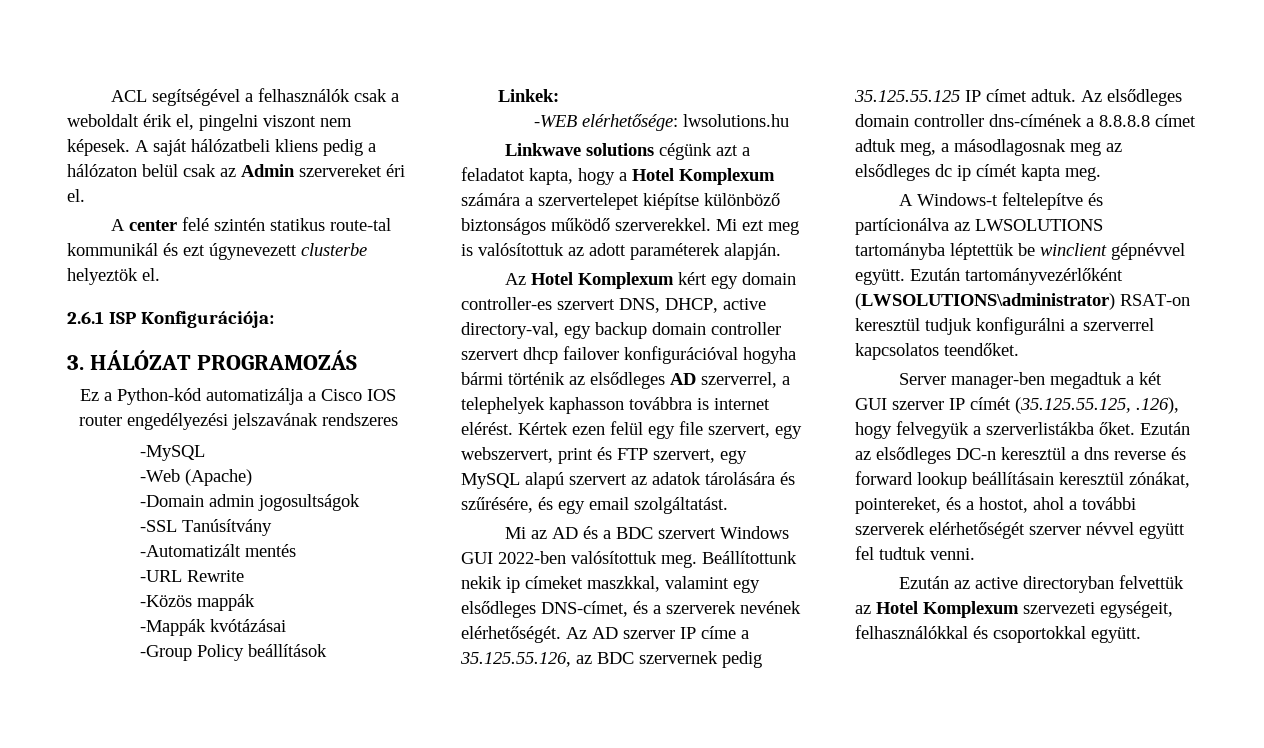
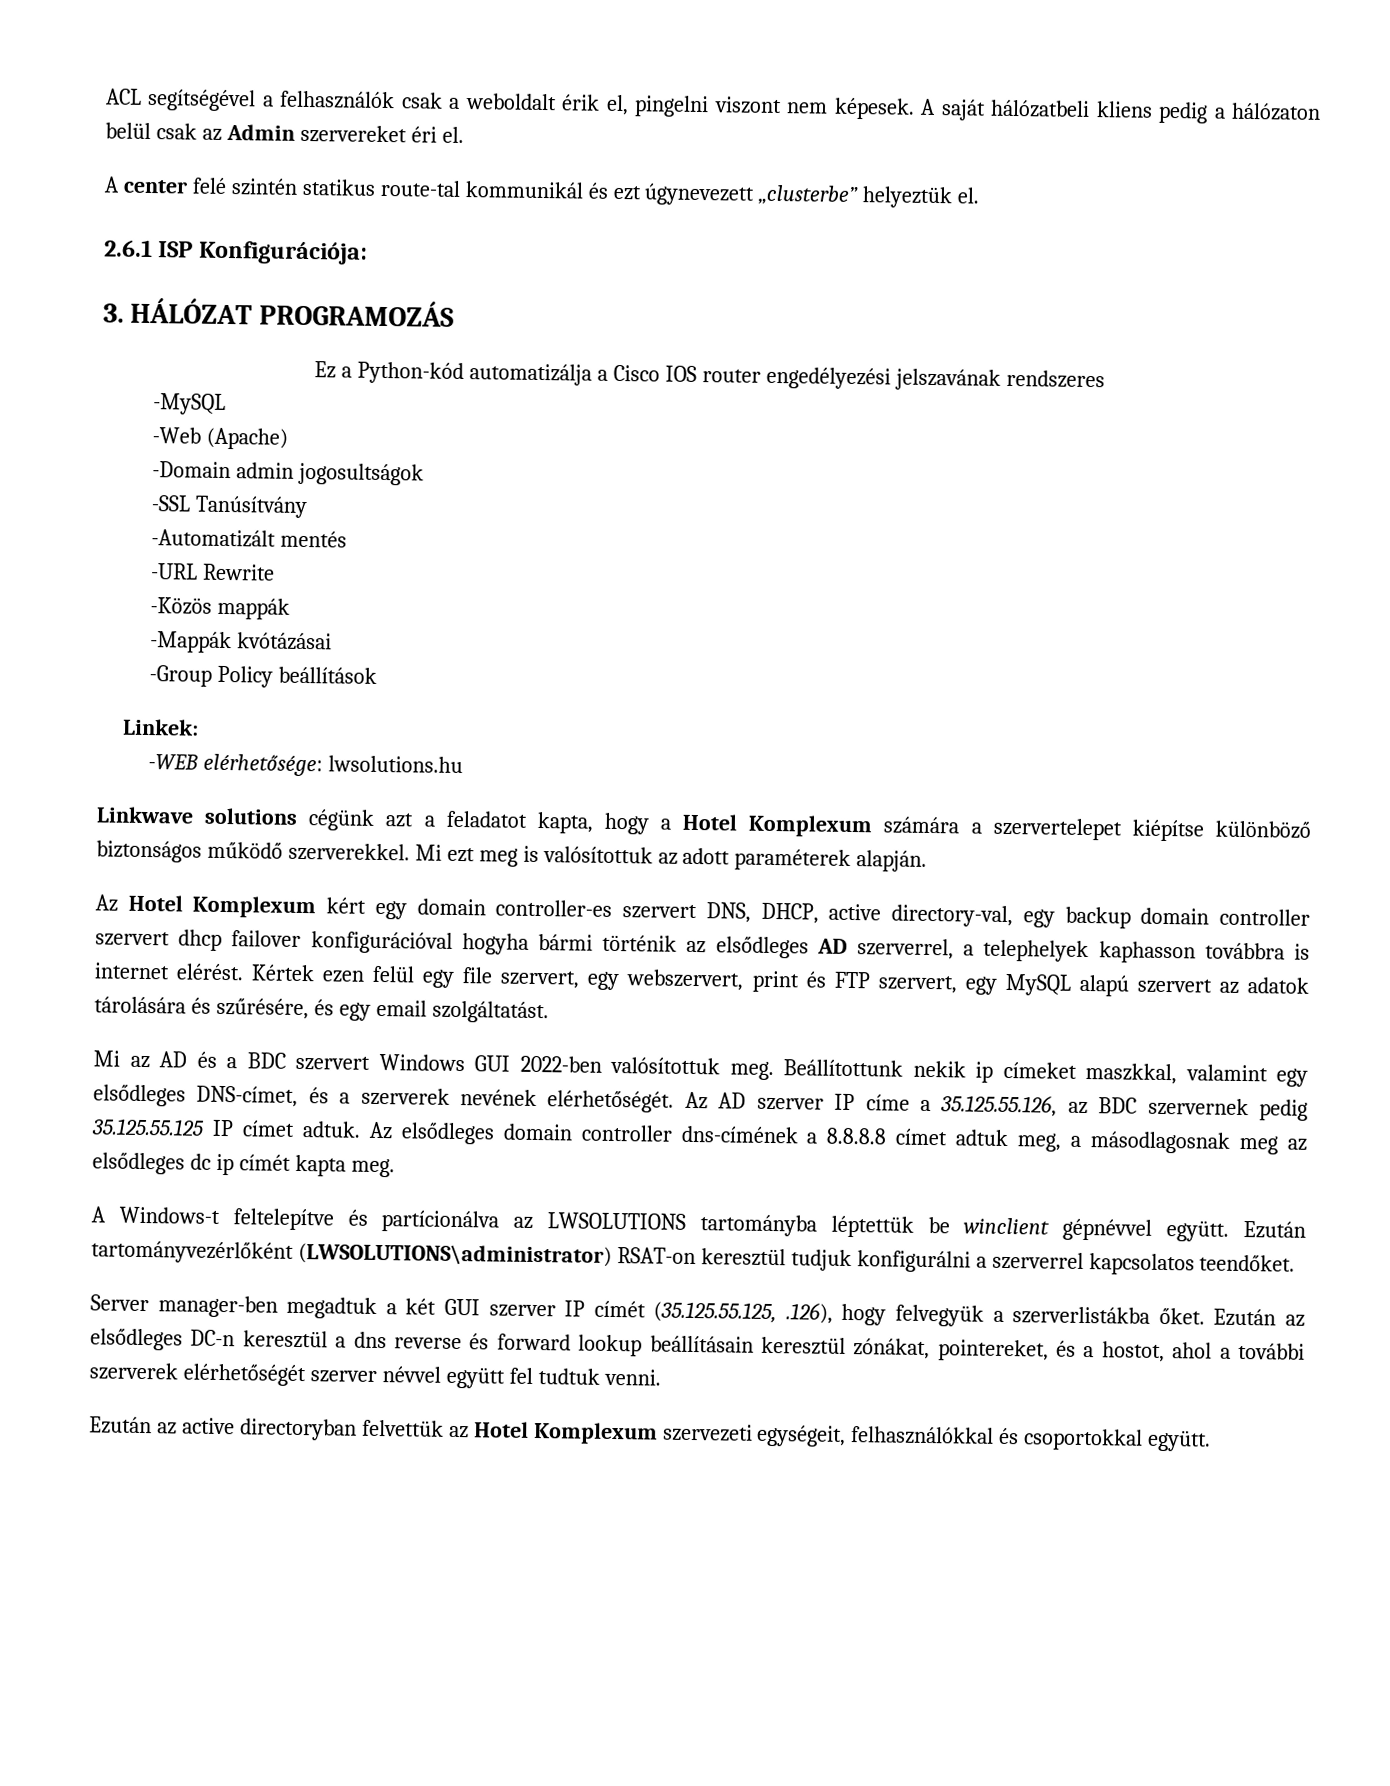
- A center felé szintén statikus route-tal kommunikál és ezt úgynevezett clusterbe helyeztök el.
+ A center felé szintén statikus route-tal kommunikál és ezt úgynevezett „clusterbe” helyeztük el.

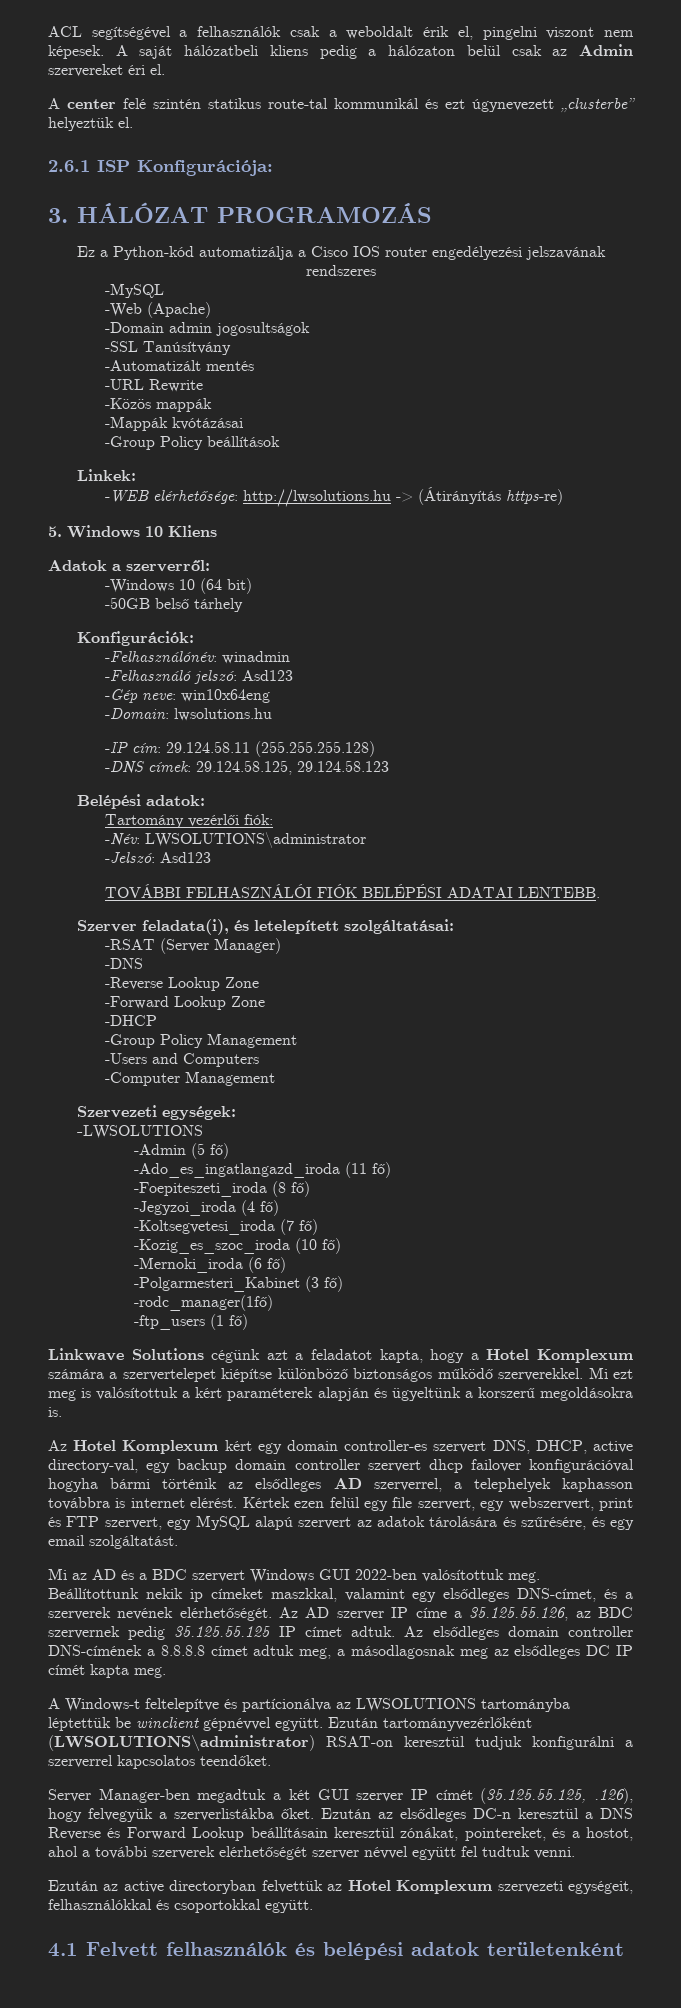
- -WEB elérhetősége: lwsolutions.hu
+ -WEB elérhetősége: http://lwsolutions.hu -> (Átirányítás https-re)
+ 5. Windows 10 Kliens
+ Adatok a szerverről:
+ -Windows 10 (64 bit)
+ -50GB belső tárhely
+ Konfigurációk:
+ -Felhasználónév: winadmin
+ -Felhasználó jelszó: Asd123
+ -Gép neve: win10x64eng
+ -Domain: lwsolutions.hu
+ -IP cím: 29.124.58.11 (255.255.255.128)
+ -DNS címek: 29.124.58.125, 29.124.58.123
+ Belépési adatok:
+ Tartomány vezérlői fiók:
+ -Név: LWSOLUTIONS\administrator
+ -Jelszó: Asd123
+ TOVÁBBI FELHASZNÁLÓI FIÓK BELÉPÉSI ADATAI LENTEBB.
+ Szerver feladata(i), és letelepített szolgáltatásai:
+ -RSAT (Server Manager)
+ -DNS
+ -Reverse Lookup Zone
+ -Forward Lookup Zone
+ -DHCP
+ -Group Policy Management
+ -Users and Computers
+ -Computer Management
+ Szervezeti egységek:
+ -LWSOLUTIONS
+ -Admin (5 fő)
+ -Ado_es_ingatlangazd_iroda (11 fő)
+ -Foepiteszeti_iroda (8 fő)
+ -Jegyzoi_iroda (4 fő)
+ -Koltsegvetesi_iroda (7 fő)
+ -Kozig_es_szoc_iroda (10 fő)
+ -Mernoki_iroda (6 fő)
+ -Polgarmesteri_Kabinet (3 fő)
+ -rodc_manager(1fő)
+ -ftp_users (1 fő)
- Linkwave solutions cégünk azt a feladatot kapta, hogy a Hotel Komplexum számára a szervertelepet kiépítse különböző biztonságos működő szerverekkel.
+ Linkwave Solutions cégünk azt a feladatot kapta, hogy a Hotel Komplexum számára a szervertelepet kiépítse különböző biztonságos működő szerverekkel.
- Mi ezt meg is valósítottuk az adott paraméterek alapján.
+ Mi ezt meg is valósítottuk a kért paraméterek alapján és ügyeltünk a korszerű megoldásokra is.
- Az elsődleges domain controller dns-címének a 8.8.8.8 címet adtuk meg, a másodlagosnak meg az elsődleges dc ip címét kapta meg.
+ Az elsődleges domain controller DNS-címének a 8.8.8.8 címet adtuk meg, a másodlagosnak meg az elsődleges DC IP címét kapta meg.
- Server manager-ben megadtuk a két GUI szerver IP címét (35.125.55.125, .126), hogy felvegyük a szerverlistákba őket.
+ Server Manager-ben megadtuk a két GUI szerver IP címét (35.125.55.125, .126), hogy felvegyük a szerverlistákba őket.
- Ezután az elsődleges DC-n keresztül a dns reverse és forward lookup beállításain keresztül zónákat, pointereket, és a hostot, ahol a további szerverek elérhetőségét szerver névvel együtt fel tudtuk venni.
+ Ezután az elsődleges DC-n keresztül a DNS Reverse és Forward Lookup beállításain keresztül zónákat, pointereket, és a hostot, ahol a további szerverek elérhetőségét szerver névvel együtt fel tudtuk venni.
+ 4.1 Felvett felhasználók és belépési adatok területenként

